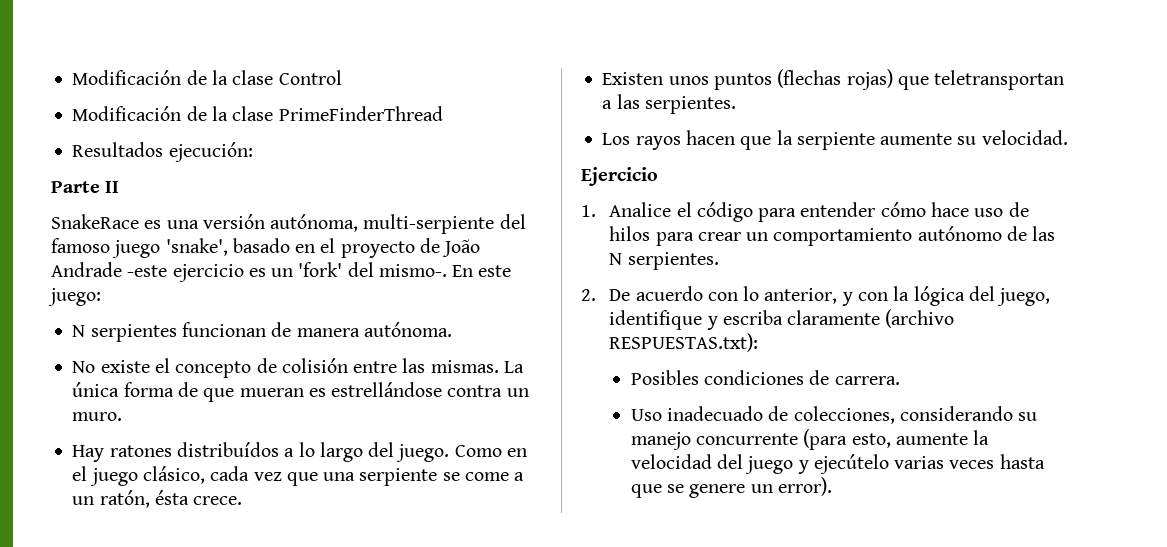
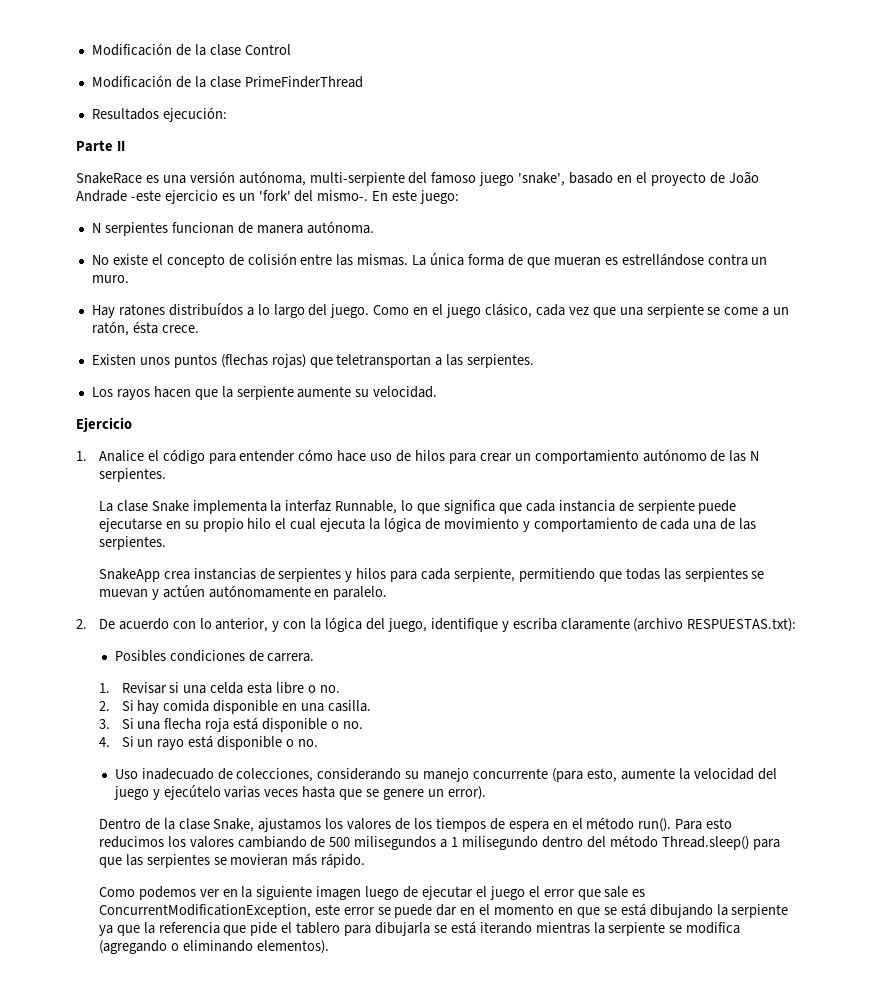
+ La clase Snake implementa la interfaz Runnable, lo que significa que cada instancia de serpiente puede ejecutarse en su propio hilo el cual ejecuta la lógica de movimiento y comportamiento de cada una de las serpientes.
+ SnakeApp crea instancias de serpientes y hilos para cada serpiente, permitiendo que todas las serpientes se muevan y actúen autónomamente en paralelo.
+ 1. Revisar si una celda esta libre o no.
+ 2. Si hay comida disponible en una casilla.
+ 3. Si una flecha roja está disponible o no.
+ 4. Si un rayo está disponible o no.
+ Dentro de la clase Snake, ajustamos los valores de los tiempos de espera en el método run(). Para esto reducimos los valores cambiando de 500 milisegundos a 1 milisegundo dentro del método Thread.sleep() para que las serpientes se movieran más rápido.
+ Como podemos ver en la siguiente imagen luego de ejecutar el juego el error que sale es ConcurrentModificationException, este error se puede dar en el momento en que se está dibujando la serpiente ya que la referencia que pide el tablero para dibujarla se está iterando mientras la serpiente se modifica (agregando o eliminando elementos).

